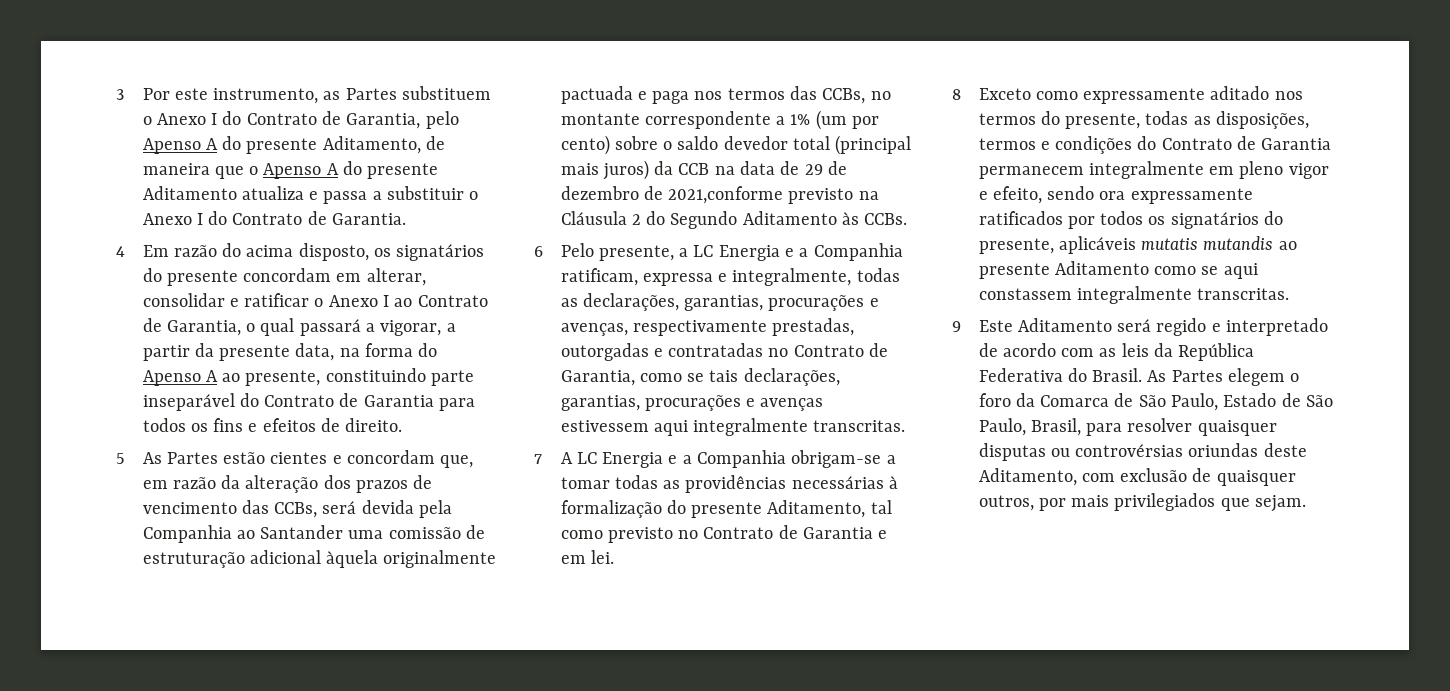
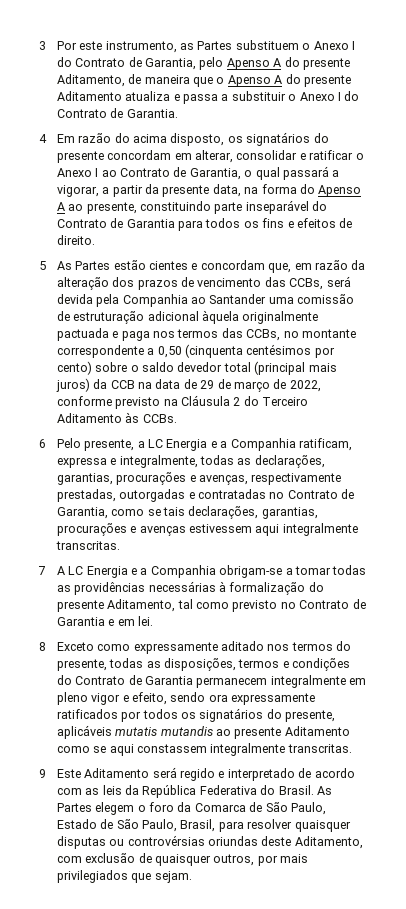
- 5 As Partes estão cientes e concordam que, em razão da alteração dos prazos de vencimento das CCBs, será devida pela Companhia ao Santander uma comissão de estruturação adicional àquela originalmente pactuada e paga nos termos das CCBs, no montante correspondente a 1% (um por cento) sobre o saldo devedor total (principal mais juros) da CCB na data de 29 de dezembro de 2021,conforme previsto na Cláusula 2 do Segundo Aditamento às CCBs.
+ 5 As Partes estão cientes e concordam que, em razão da alteração dos prazos de vencimento das CCBs, será devida pela Companhia ao Santander uma comissão de estruturação adicional àquela originalmente pactuada e paga nos termos das CCBs, no montante correspondente a 0,50 (cinquenta centésimos por cento) sobre o saldo devedor total (principal mais juros) da CCB na data de 29 de março de 2022, conforme previsto na Cláusula 2 do Terceiro Aditamento às CCBs.

